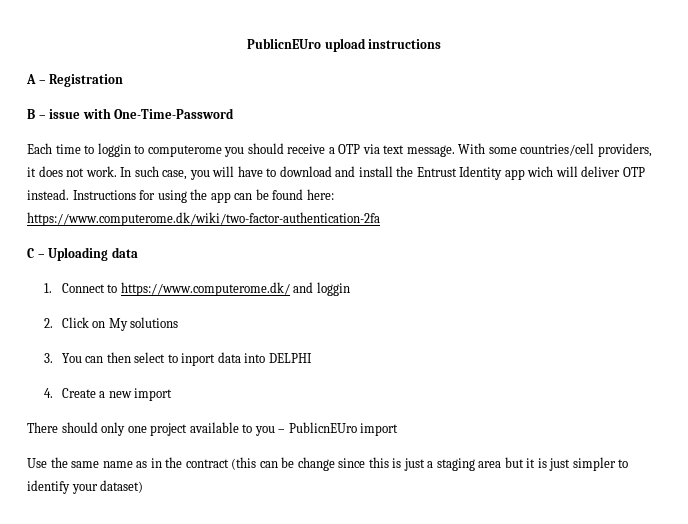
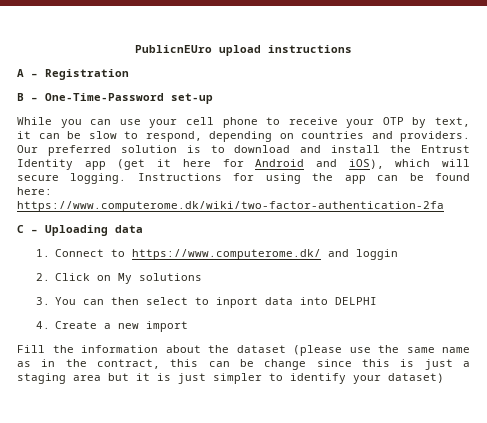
- B – issue with One-Time-Password
- Each time to loggin to computerome you should receive a OTP via text message. With some countries/cell providers, it does not work. In such case, you will have to download and install the Entrust Identity app wich will deliver OTP instead.
+ B – One-Time-Password set-up
+ While you can use your cell phone to receive your OTP by text, it can be slow to respond, depending on countries and providers. Our preferred solution is to download and install the Entrust Identity app (get it here for Android and iOS), which will secure logging.
- There should only one project available to you – PublicnEUro import
- Use the same name as in the contract (this can be change since this is just a staging area but it is just simpler to identify your dataset)
+ Fill the information about the dataset (please use the same name as in the contract, this can be change since this is just a staging area but it is just simpler to identify your dataset)

